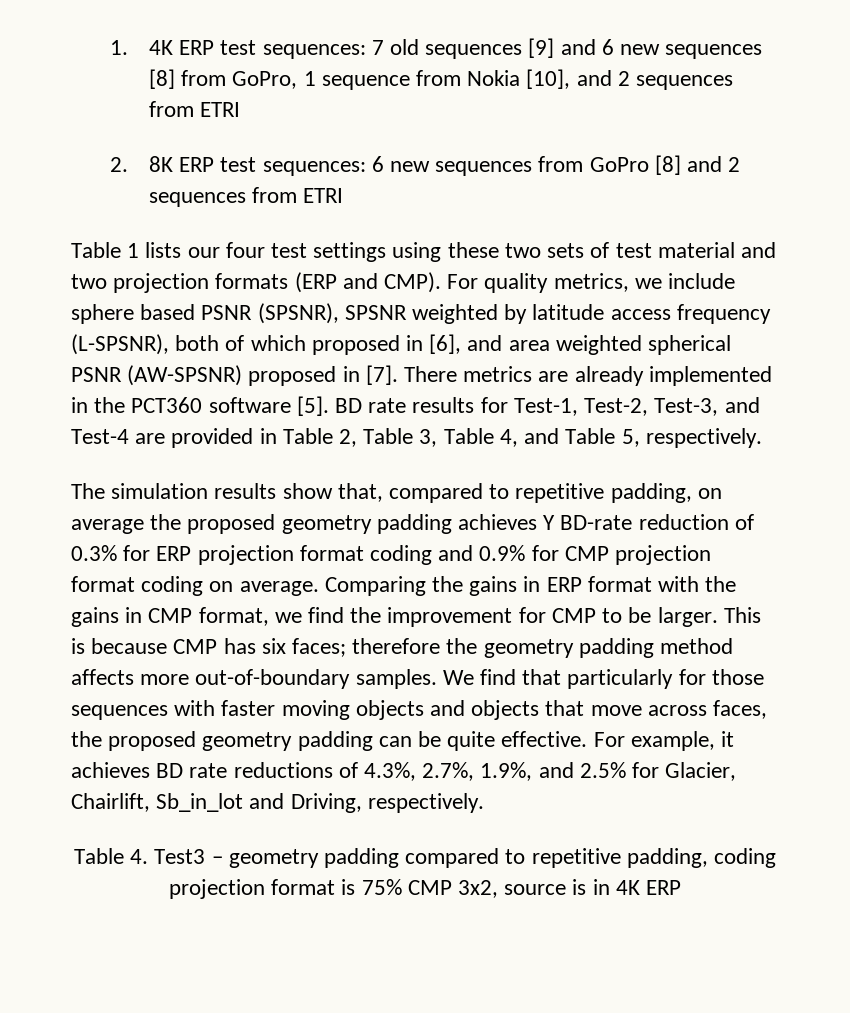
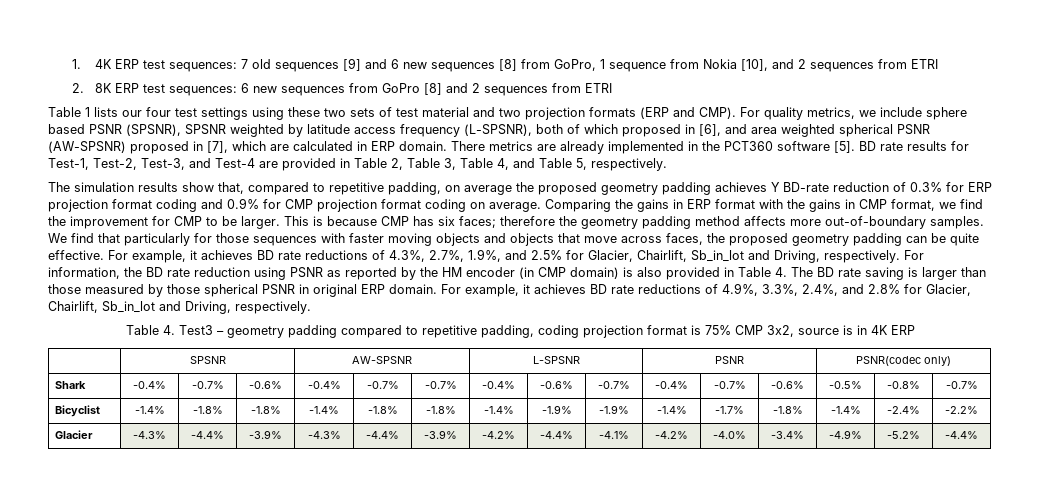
- For quality metrics, we include sphere based PSNR (SPSNR), SPSNR weighted by latitude access frequency (L-SPSNR), both of which proposed in [6], and area weighted spherical PSNR (AW-SPSNR) proposed in [7].
+ For quality metrics, we include sphere based PSNR (SPSNR), SPSNR weighted by latitude access frequency (L-SPSNR), both of which proposed in [6], and area weighted spherical PSNR (AW-SPSNR) proposed in [7], which are calculated in ERP domain.
+ For information, the BD rate reduction using PSNR as reported by the HM encoder (in CMP domain) is also provided in Table 4. The BD rate saving is larger than those measured by those spherical PSNR in original ERP domain. For example, it achieves BD rate reductions of 4.9%, 3.3%, 2.4%, and 2.8% for Glacier, Chairlift, Sb_in_lot and Driving, respectively.
+ | SPSNR | AW-SPSNR | L-SPSNR | PSNR | PSNR(codec only)
+ Shark | -0.4% | -0.7% | -0.6% | -0.4% | -0.7% | -0.7% | -0.4% | -0.6% | -0.7% | -0.4% | -0.7% | -0.6% | -0.5% | -0.8% | -0.7%
+ Bicyclist | -1.4% | -1.8% | -1.8% | -1.4% | -1.8% | -1.8% | -1.4% | -1.9% | -1.9% | -1.4% | -1.7% | -1.8% | -1.4% | -2.4% | -2.2%
+ Glacier | -4.3% | -4.4% | -3.9% | -4.3% | -4.4% | -3.9% | -4.2% | -4.4% | -4.1% | -4.2% | -4.0% | -3.4% | -4.9% | -5.2% | -4.4%

